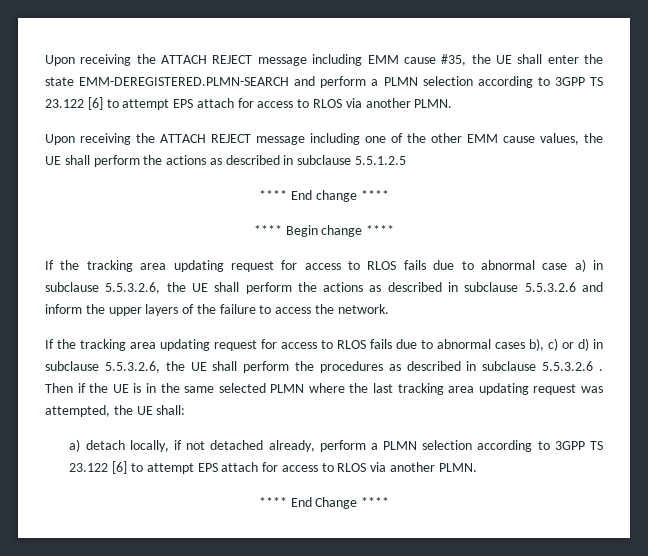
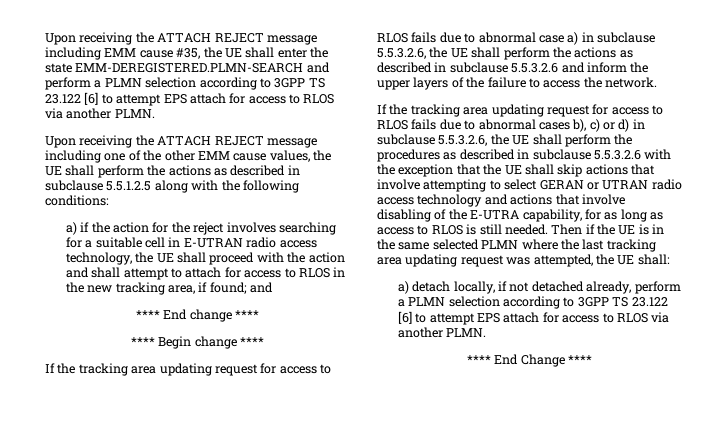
- Upon receiving the ATTACH REJECT message including one of the other EMM cause values, the UE shall perform the actions as described in subclause 5.5.1.2.5
+ Upon receiving the ATTACH REJECT message including one of the other EMM cause values, the UE shall perform the actions as described in subclause 5.5.1.2.5 along with the following conditions:
+ a) if the action for the reject involves searching for a suitable cell in E-UTRAN radio access technology, the UE shall proceed with the action and shall attempt to attach for access to RLOS in the new tracking area, if found; and
- If the tracking area updating request for access to RLOS fails due to abnormal cases b), c) or d) in subclause 5.5.3.2.6, the UE shall perform the procedures as described in subclause 5.5.3.2.6 .
+ If the tracking area updating request for access to RLOS fails due to abnormal cases b), c) or d) in subclause 5.5.3.2.6, the UE shall perform the procedures as described in subclause 5.5.3.2.6 with the exception that the UE shall skip actions that involve attempting to select GERAN or UTRAN radio access technology and actions that involve disabling of the E-UTRA capability, for as long as access to RLOS is still needed.

